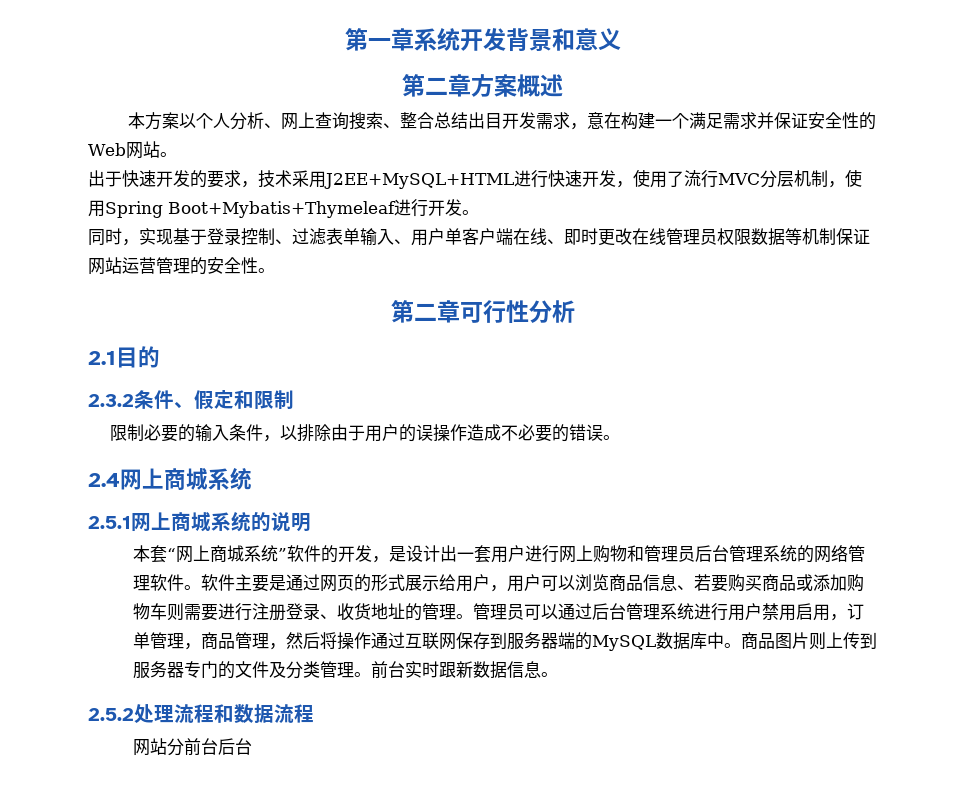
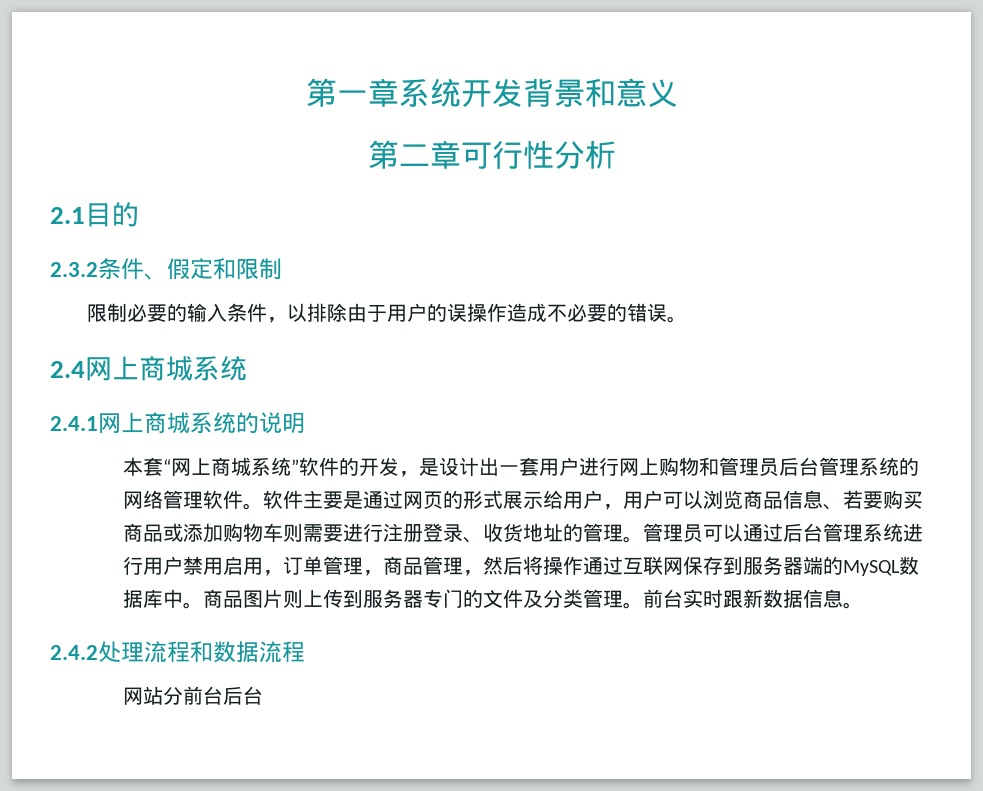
- 第二章方案概述
- 本方案以个人分析、网上查询搜索、整合总结出目开发需求，意在构建一个满足需求并保证安全性的Web网站。
- 出于快速开发的要求，技术采用J2EE+MySQL+HTML进行快速开发，使用了流行MVC分层机制，使用Spring Boot+Mybatis+Thymeleaf进行开发。
- 同时，实现基于登录控制、过滤表单输入、用户单客户端在线、即时更改在线管理员权限数据等机制保证网站运营管理的安全性。
- 2.5.1网上商城系统的说明
+ 2.4.1网上商城系统的说明
- 2.5.2处理流程和数据流程
+ 2.4.2处理流程和数据流程

